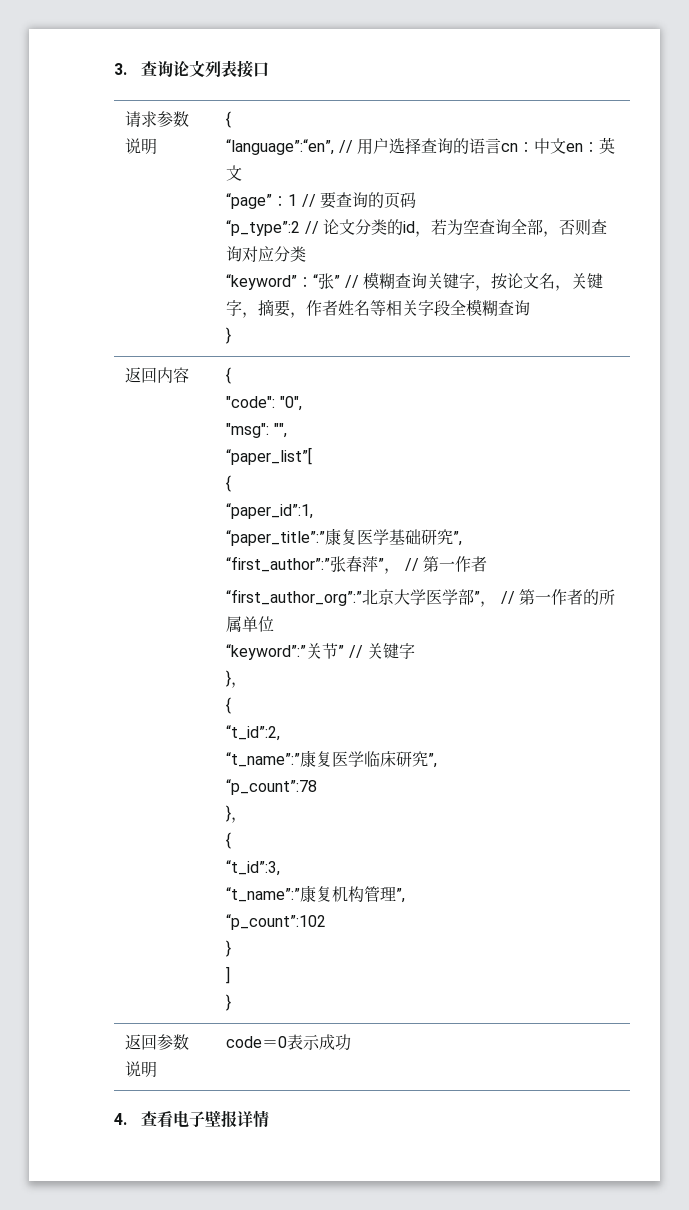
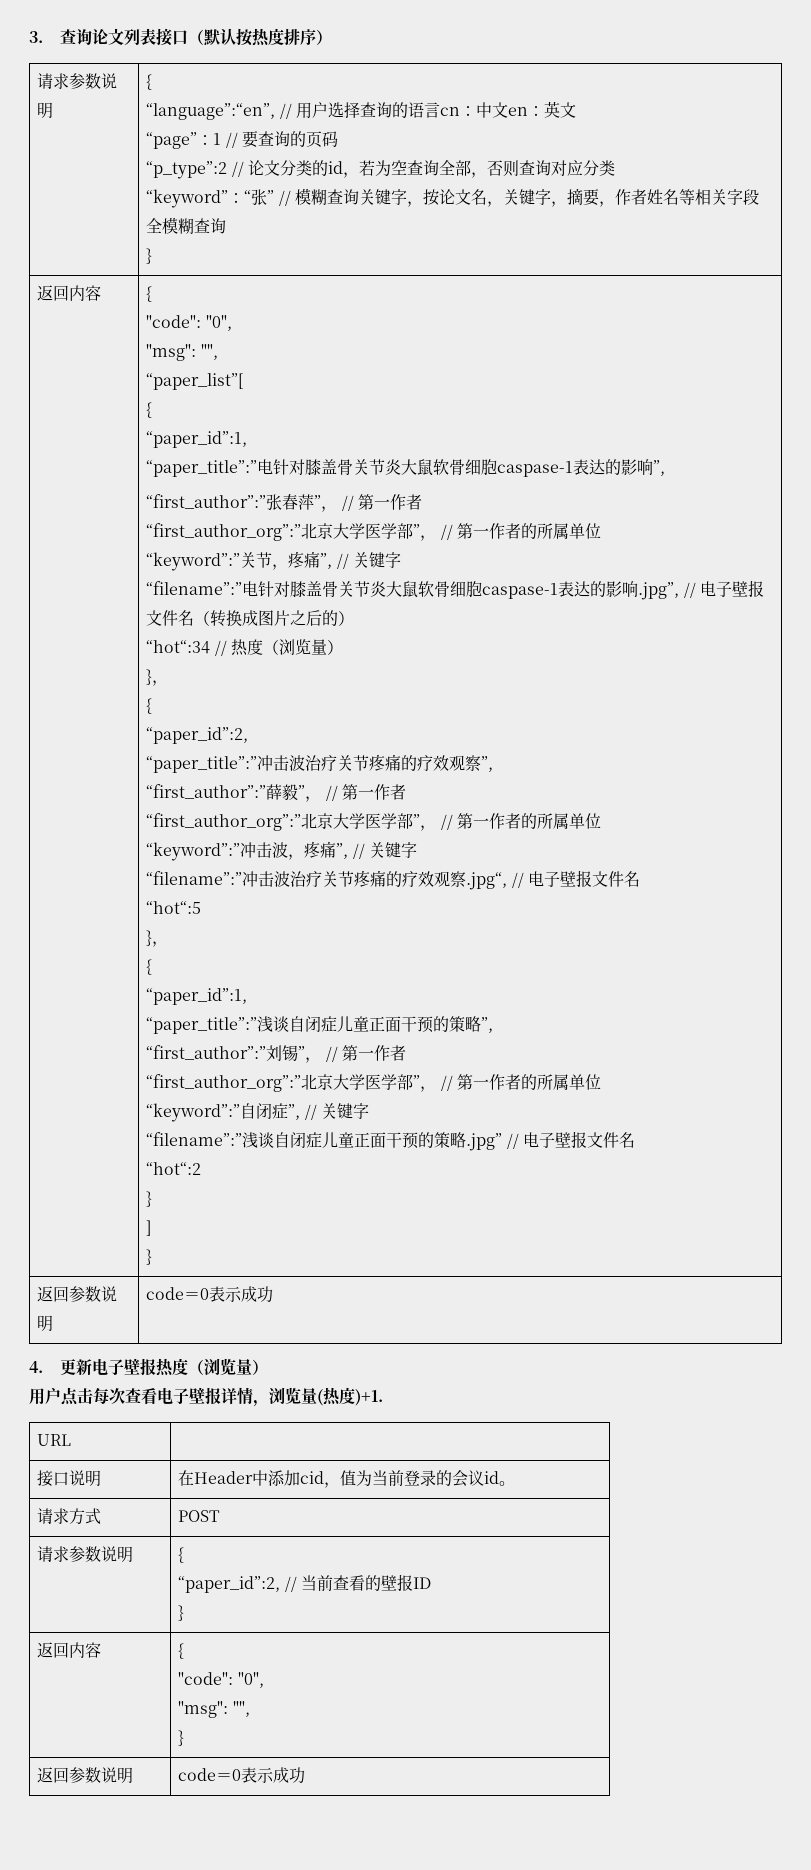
- 3.查询论文列表接口
+ 3.查询论文列表接口（默认按热度排序）
- “paper_title”:”康复医学基础研究”,
+ “paper_title”:”电针对膝盖骨关节炎大鼠软骨细胞caspase-1表达的影响”,
- “keyword”:”关节” // 关键字
+ “keyword”:”关节，疼痛”, // 关键字
+ “filename”:”电针对膝盖骨关节炎大鼠软骨细胞caspase-1表达的影响.jpg”, // 电子壁报文件名（转换成图片之后的）
+ “hot“:34 // 热度（浏览量）
  }，
  {
- “t_id”:2,
- “t_name”:”康复医学临床研究”,
- “p_count”:78
+ “paper_id”:2,
+ “paper_title”:”冲击波治疗关节疼痛的疗效观察”,
+ “first_author”:”薛毅”， // 第一作者
+ “first_author_org”:”北京大学医学部”， // 第一作者的所属单位
+ “keyword”:”冲击波，疼痛”, // 关键字
+ “filename”:”冲击波治疗关节疼痛的疗效观察.jpg“, // 电子壁报文件名
+ “hot“:5
  }，
  {
- “t_id”:3,
- “t_name”:”康复机构管理”,
- “p_count”:102
+ “paper_id”:1,
+ “paper_title”:”浅谈自闭症儿童正面干预的策略”,
+ “first_author”:”刘锡”， // 第一作者
+ “first_author_org”:”北京大学医学部”， // 第一作者的所属单位
+ “keyword”:”自闭症”, // 关键字
+ “filename”:”浅谈自闭症儿童正面干预的策略.jpg” // 电子壁报文件名
+ “hot“:2
- 4.查看电子壁报详情
+ 4.更新电子壁报热度（浏览量）
+ 用户点击每次查看电子壁报详情，浏览量(热度)+1.
+ URL |
+ 接口说明 | 在Header中添加cid，值为当前登录的会议id。
+ 请求方式 | POST
+ 请求参数说明 | {
+ “paper_id”:2, // 当前查看的壁报ID
+ }
+ 返回内容 | {
+ "code": "0",
+ "msg": "",
+ }
+ 返回参数说明 | code＝0表示成功

